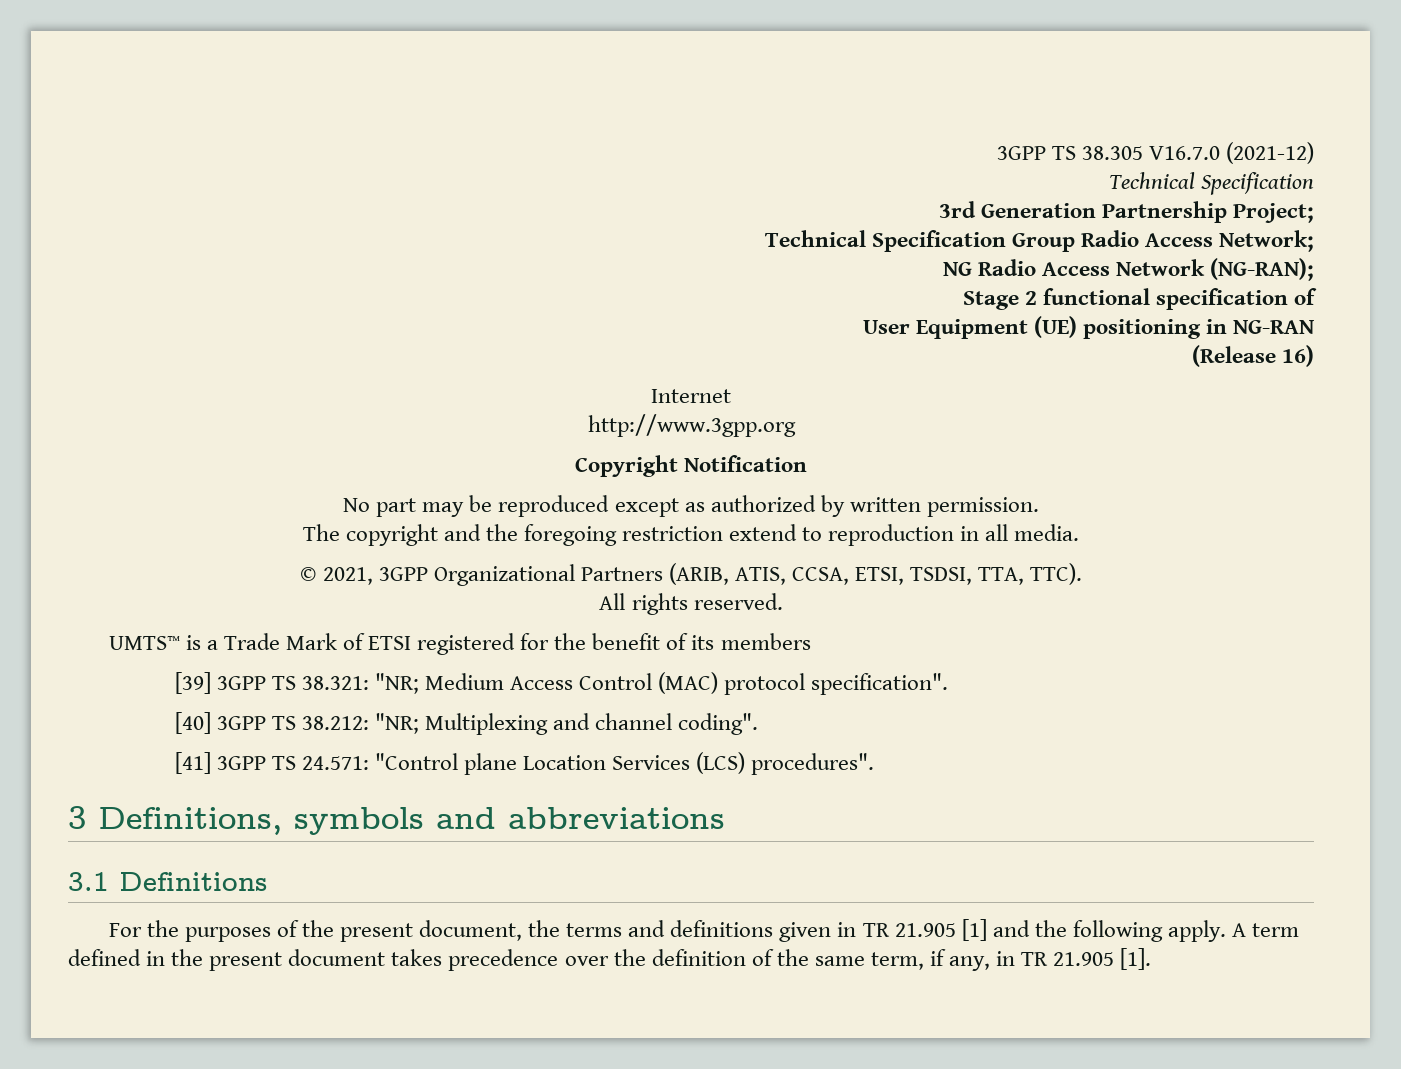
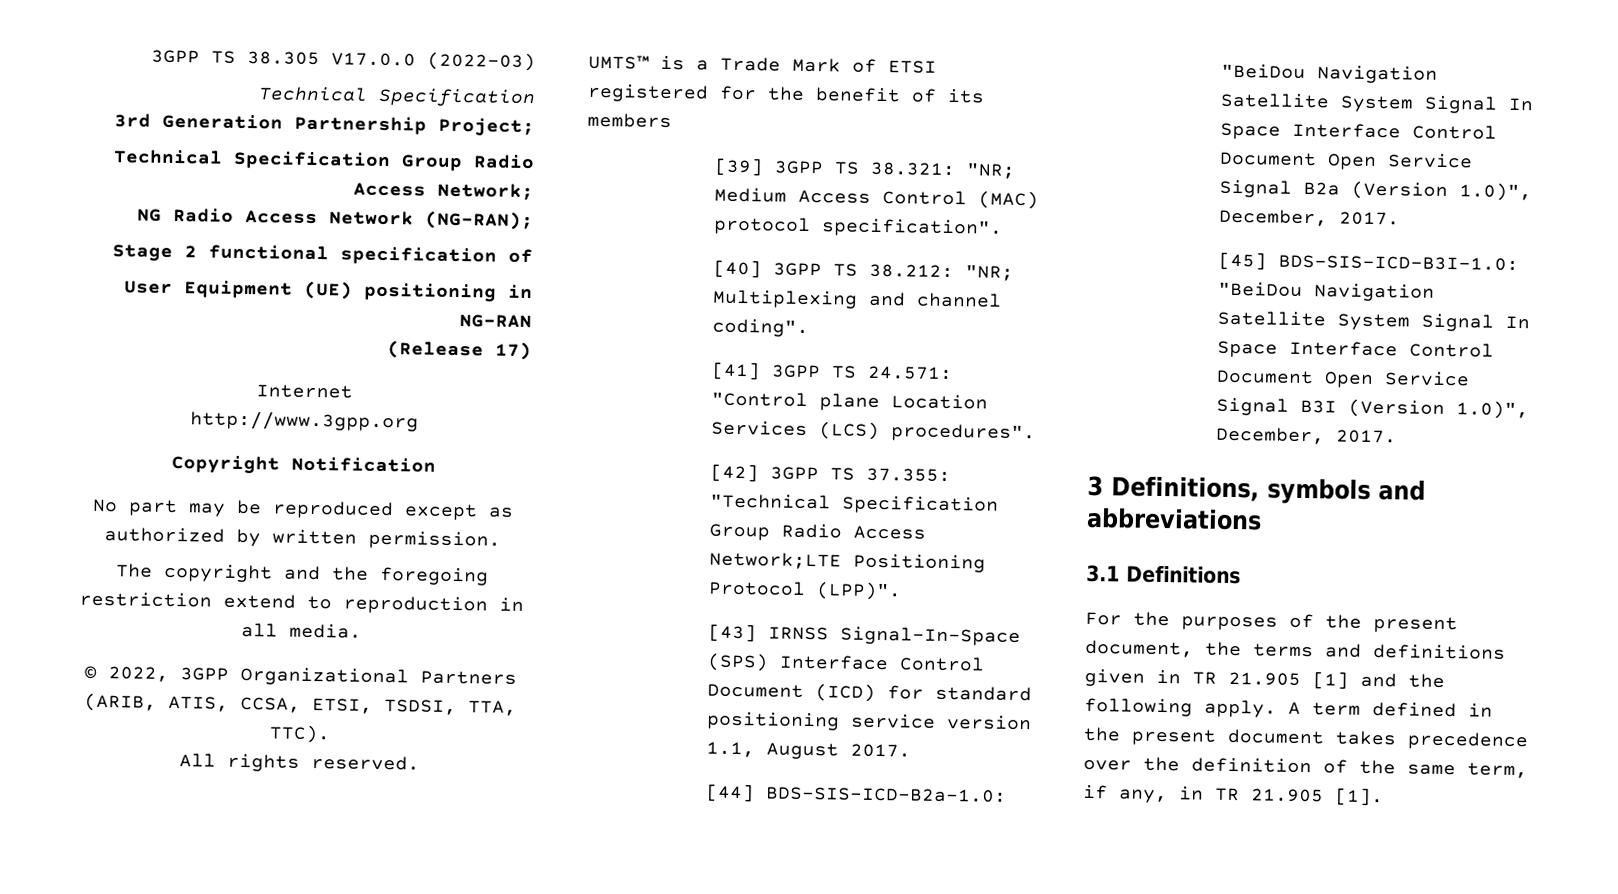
- 3GPP TS 38.305 V16.7.0 (2021-12)
+ 3GPP TS 38.305 V17.0.0 (2022-03)
- (Release 16)
+ (Release 17)
- © 2021, 3GPP Organizational Partners (ARIB, ATIS, CCSA, ETSI, TSDSI, TTA, TTC).
+ © 2022, 3GPP Organizational Partners (ARIB, ATIS, CCSA, ETSI, TSDSI, TTA, TTC).
+ [42] 3GPP TS 37.355: "Technical Specification Group Radio Access Network;LTE Positioning Protocol (LPP)".
+ [43] IRNSS Signal-In-Space (SPS) Interface Control Document (ICD) for standard positioning service version 1.1, August 2017.
+ [44] BDS-SIS-ICD-B2a-1.0: "BeiDou Navigation Satellite System Signal In Space Interface Control Document Open Service Signal B2a (Version 1.0)", December, 2017.
+ [45] BDS-SIS-ICD-B3I-1.0: "BeiDou Navigation Satellite System Signal In Space Interface Control Document Open Service Signal B3I (Version 1.0)", December, 2017.

